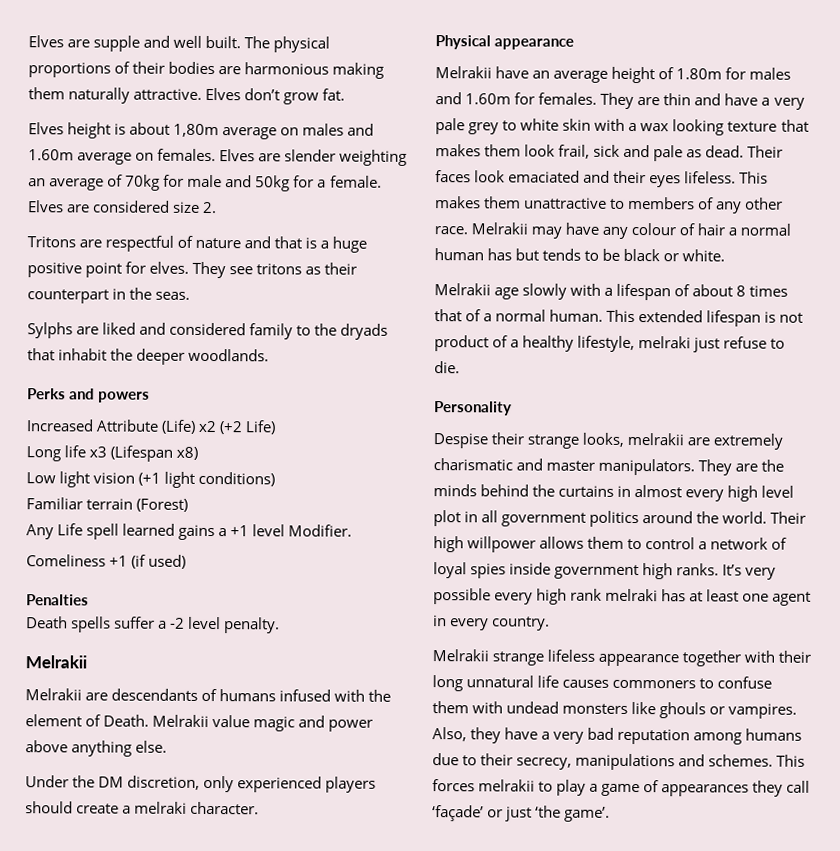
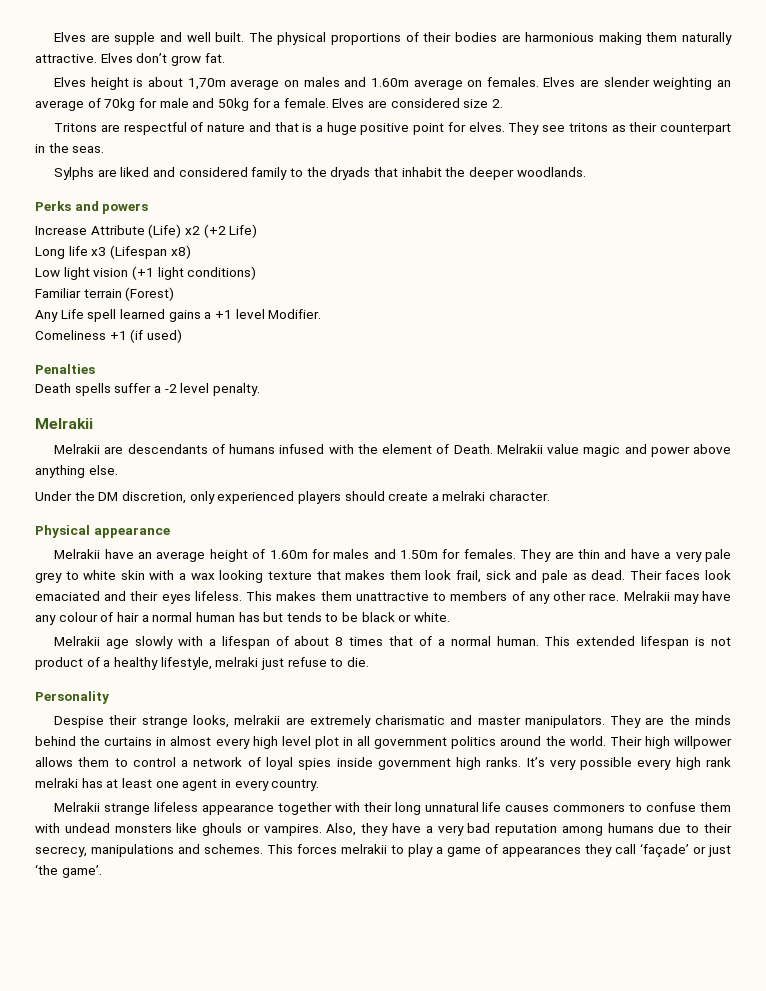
- Elves height is about 1,80m average on males and 1.60m average on females.
+ Elves height is about 1,70m average on males and 1.60m average on females.
- Increased Attribute (Life) x2 (+2 Life)
+ Increase Attribute (Life) x2 (+2 Life)
- Melrakii have an average height of 1.80m for males and 1.60m for females.
+ Melrakii have an average height of 1.60m for males and 1.50m for females.

